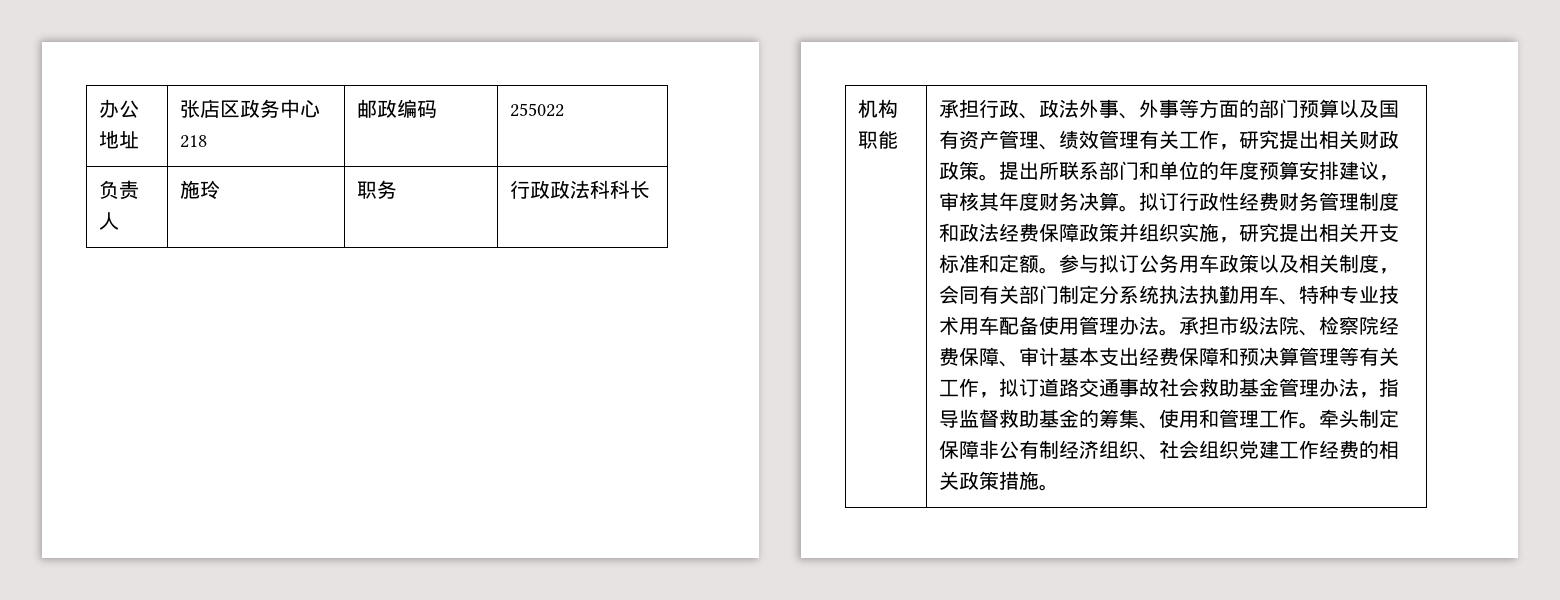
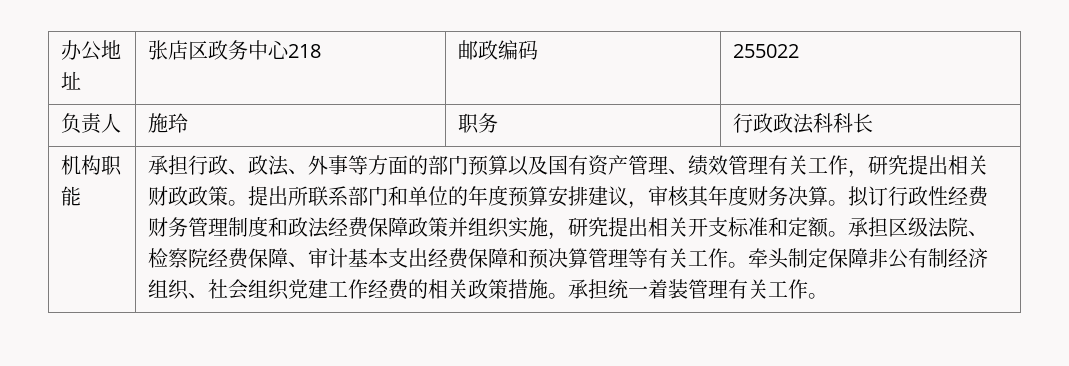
- 承担行政、政法外事、外事等方面的部门预算以及国有资产管理、绩效管理有关工作，研究提出相关财政政策。
+ 承担行政、政法、外事等方面的部门预算以及国有资产管理、绩效管理有关工作，研究提出相关财政政策。
- 参与拟订公务用车政策以及相关制度，会同有关部门制定分系统执法执勤用车、特种专业技术用车配备使用管理办法。承担市级法院、检察院经费保障、审计基本支出经费保障和预决算管理等有关工作，拟订道路交通事故社会救助基金管理办法，指导监督救助基金的筹集、使用和管理工作。
+ 承担区级法院、检察院经费保障、审计基本支出经费保障和预决算管理等有关工作。
+ 承担统一着装管理有关工作。

